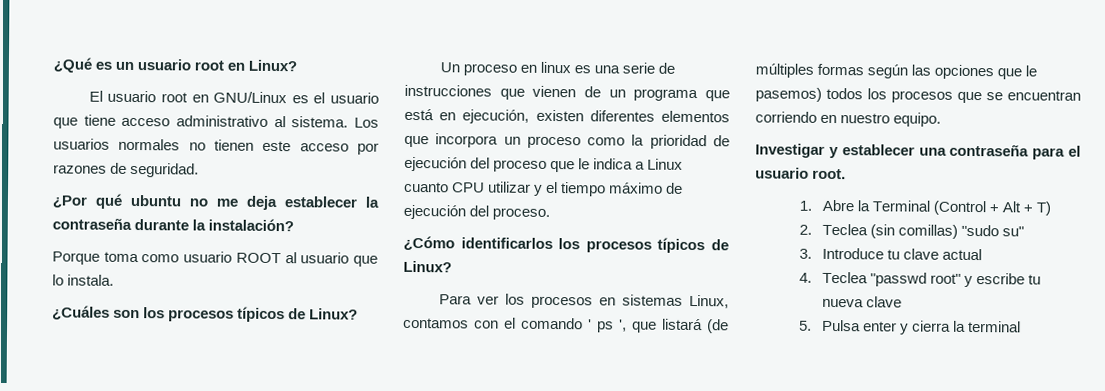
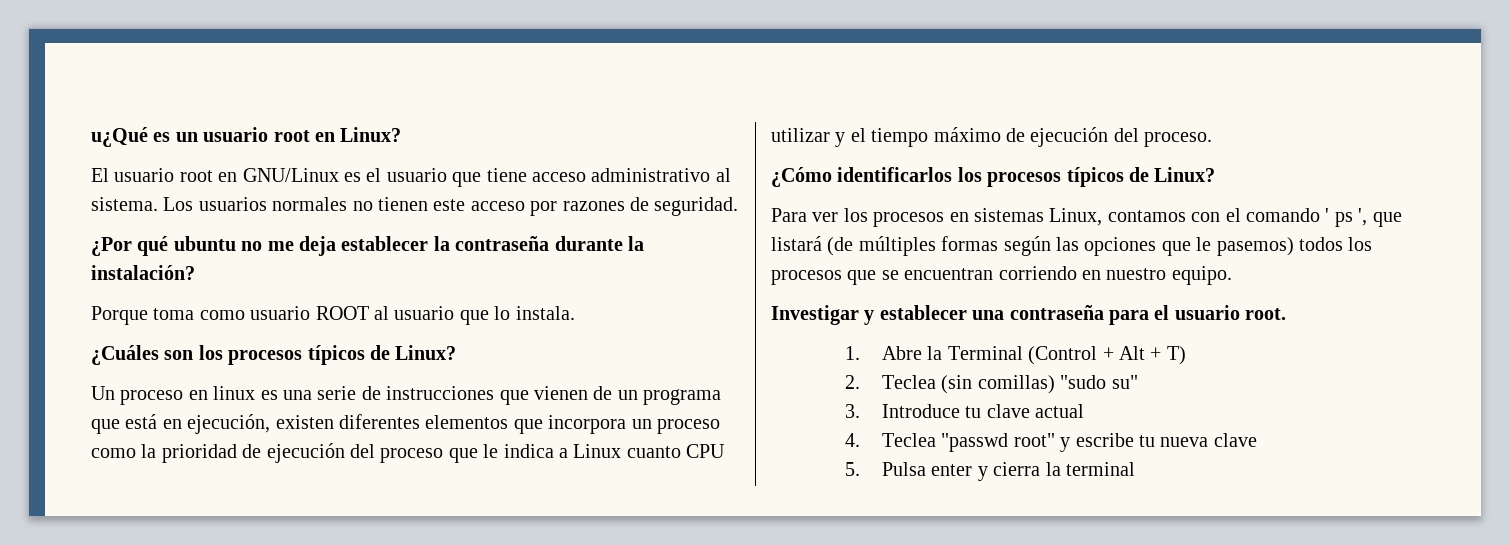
- ¿Qué es un usuario root en Linux?
+ u¿Qué es un usuario root en Linux?

